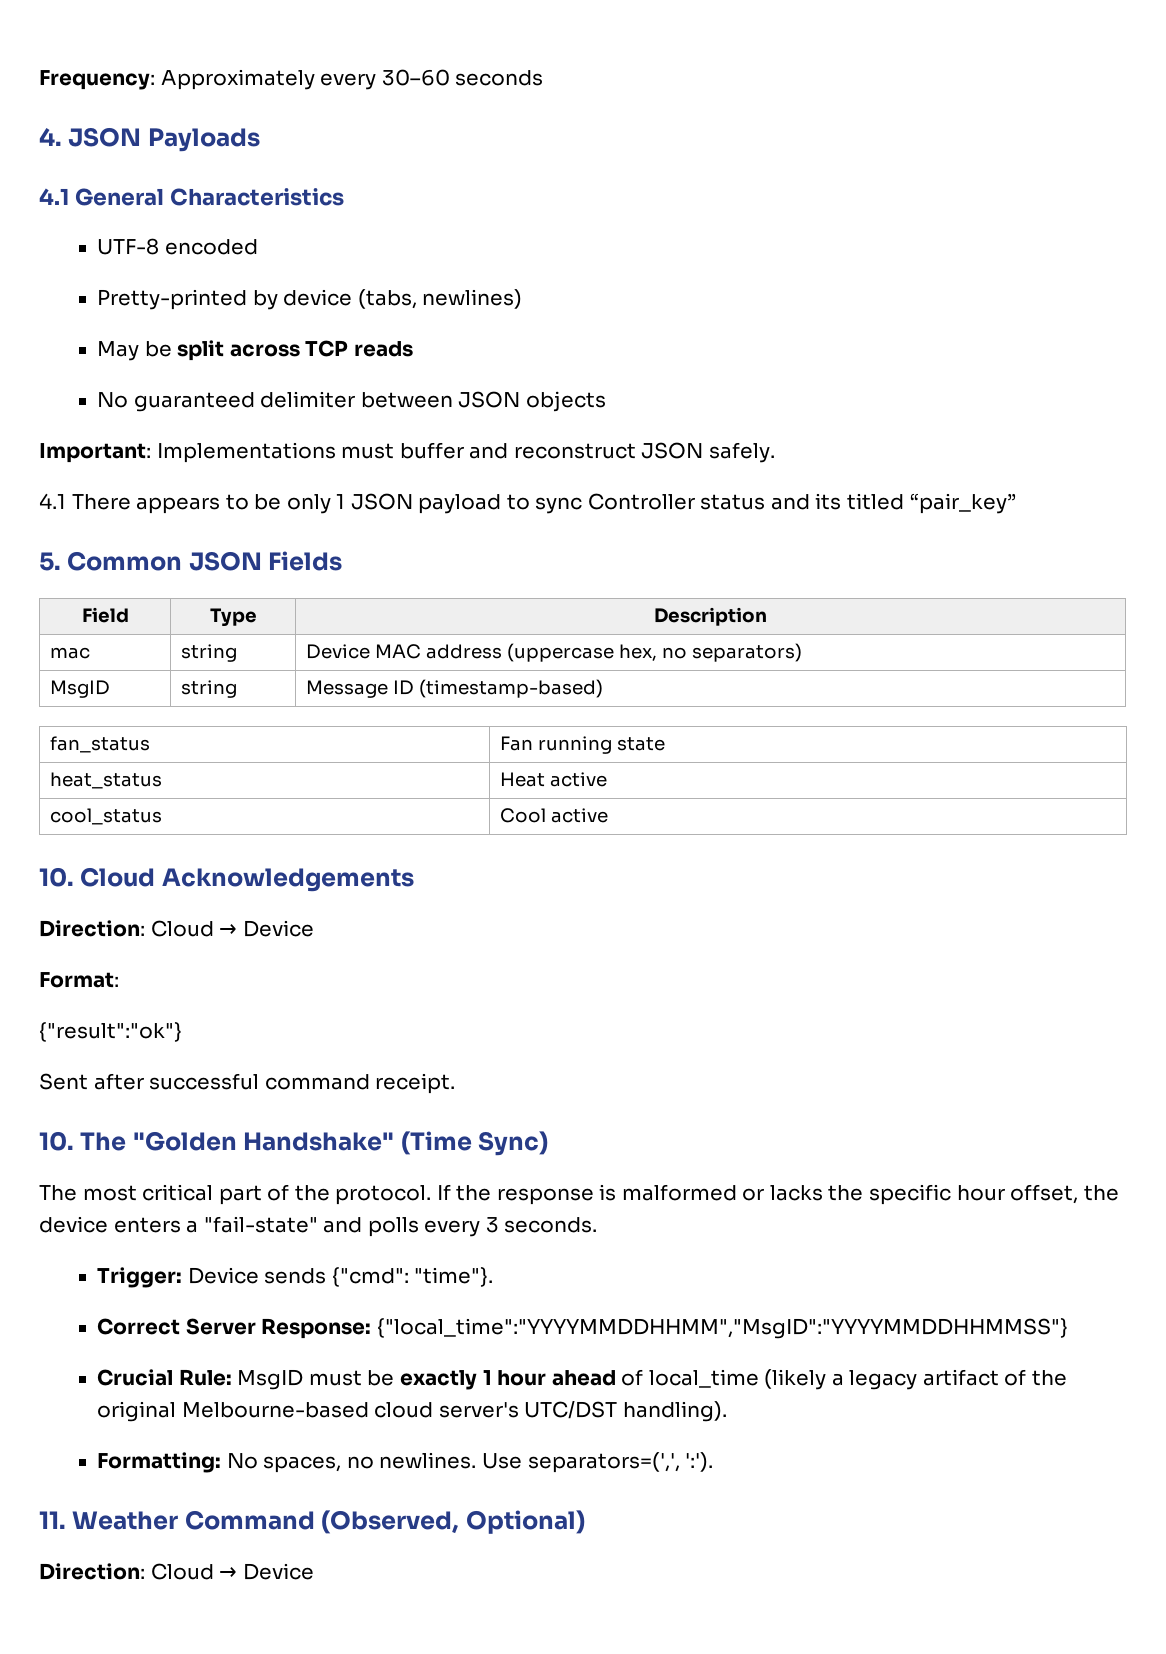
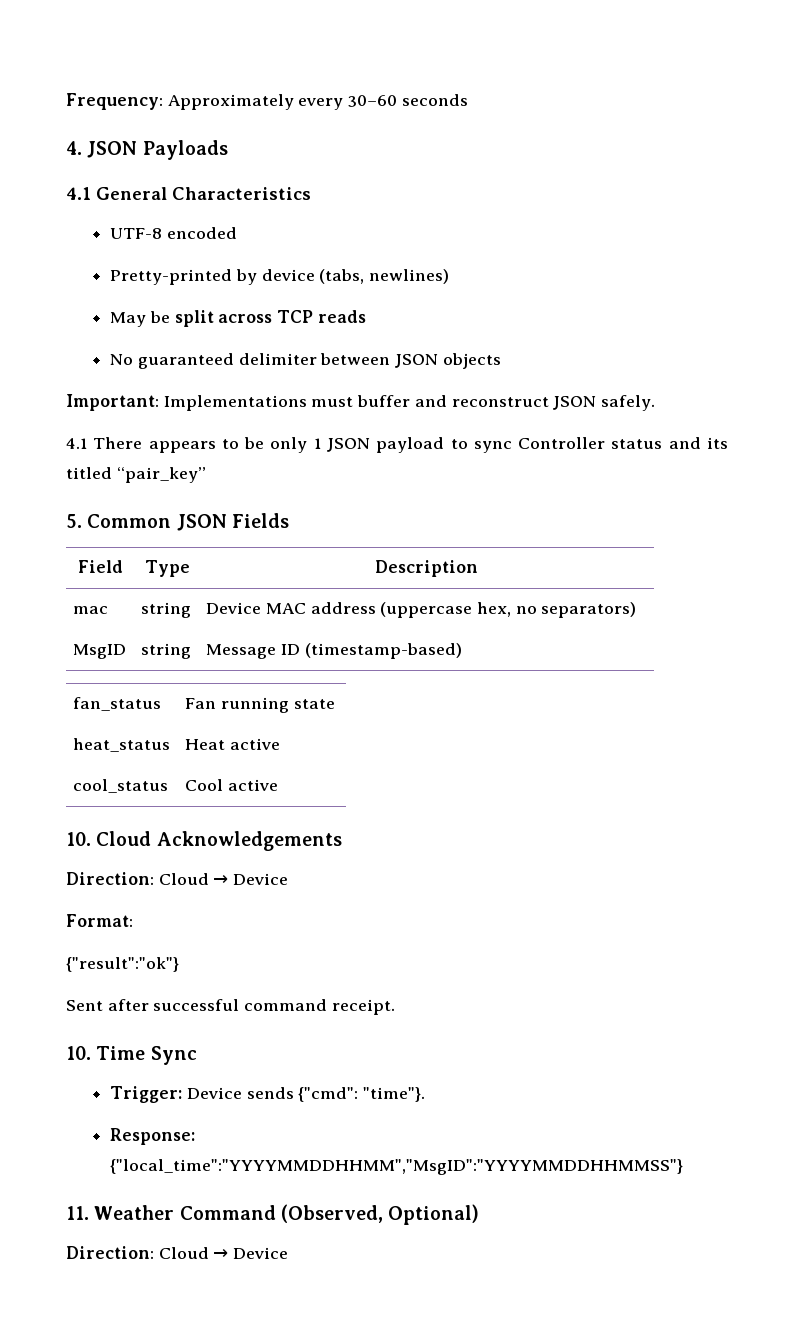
- 10. The "Golden Handshake" (Time Sync)
- The most critical part of the protocol. If the response is malformed or lacks the specific hour offset, the device enters a "fail-state" and polls every 3 seconds.
+ 10. Time Sync
- Correct Server Response: {"local_time":"YYYYMMDDHHMM","MsgID":"YYYYMMDDHHMMSS"}
+ Response: {"local_time":"YYYYMMDDHHMM","MsgID":"YYYYMMDDHHMMSS"}
- Crucial Rule: MsgID must be exactly 1 hour ahead of local_time (likely a legacy artifact of the original Melbourne-based cloud server's UTC/DST handling).
- Formatting: No spaces, no newlines. Use separators=(',', ':').

